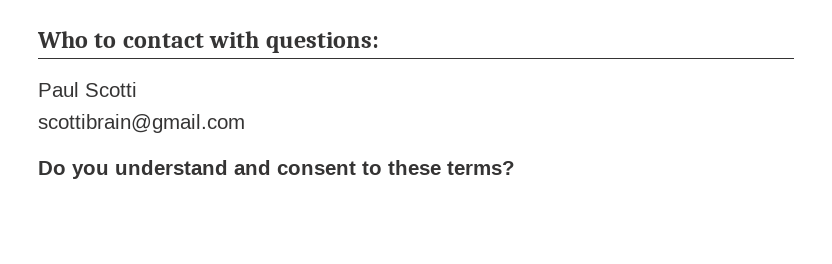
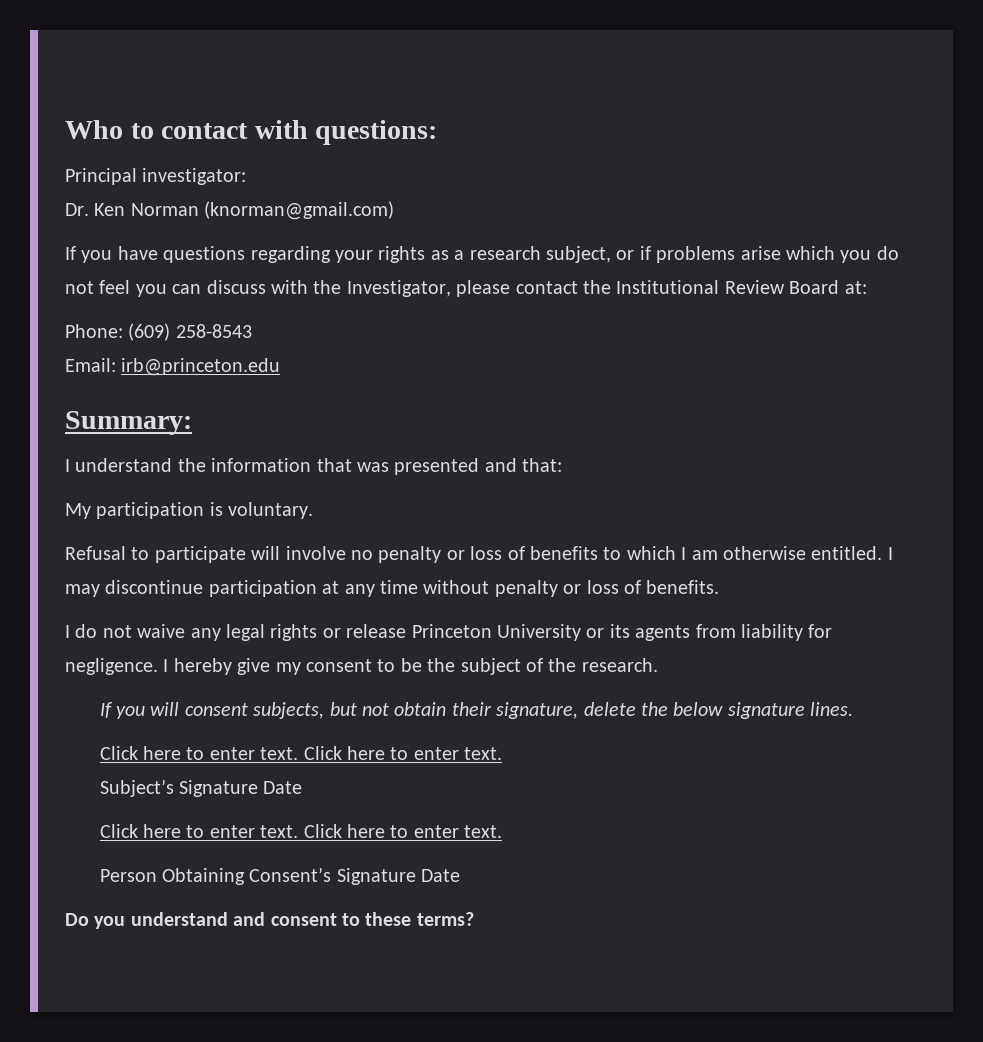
- Paul Scotti
- scottibrain@gmail.com
+ Principal investigator:
+ Dr. Ken Norman (knorman@gmail.com)
+ If you have questions regarding your rights as a research subject, or if problems arise which you do not feel you can discuss with the Investigator, please contact the Institutional Review Board at:
+ Phone: (609) 258-8543
+ Email: irb@princeton.edu
+ Summary:
+ I understand the information that was presented and that:
+ My participation is voluntary.
+ Refusal to participate will involve no penalty or loss of benefits to which I am otherwise entitled. I may discontinue participation at any time without penalty or loss of benefits.
+ I do not waive any legal rights or release Princeton University or its agents from liability for negligence. I hereby give my consent to be the subject of the research.
+ If you will consent subjects, but not obtain their signature, delete the below signature lines.
+ Click here to enter text. Click here to enter text.
+ Subject’s Signature Date
+ Click here to enter text. Click here to enter text.
+ Person Obtaining Consent’s Signature Date

